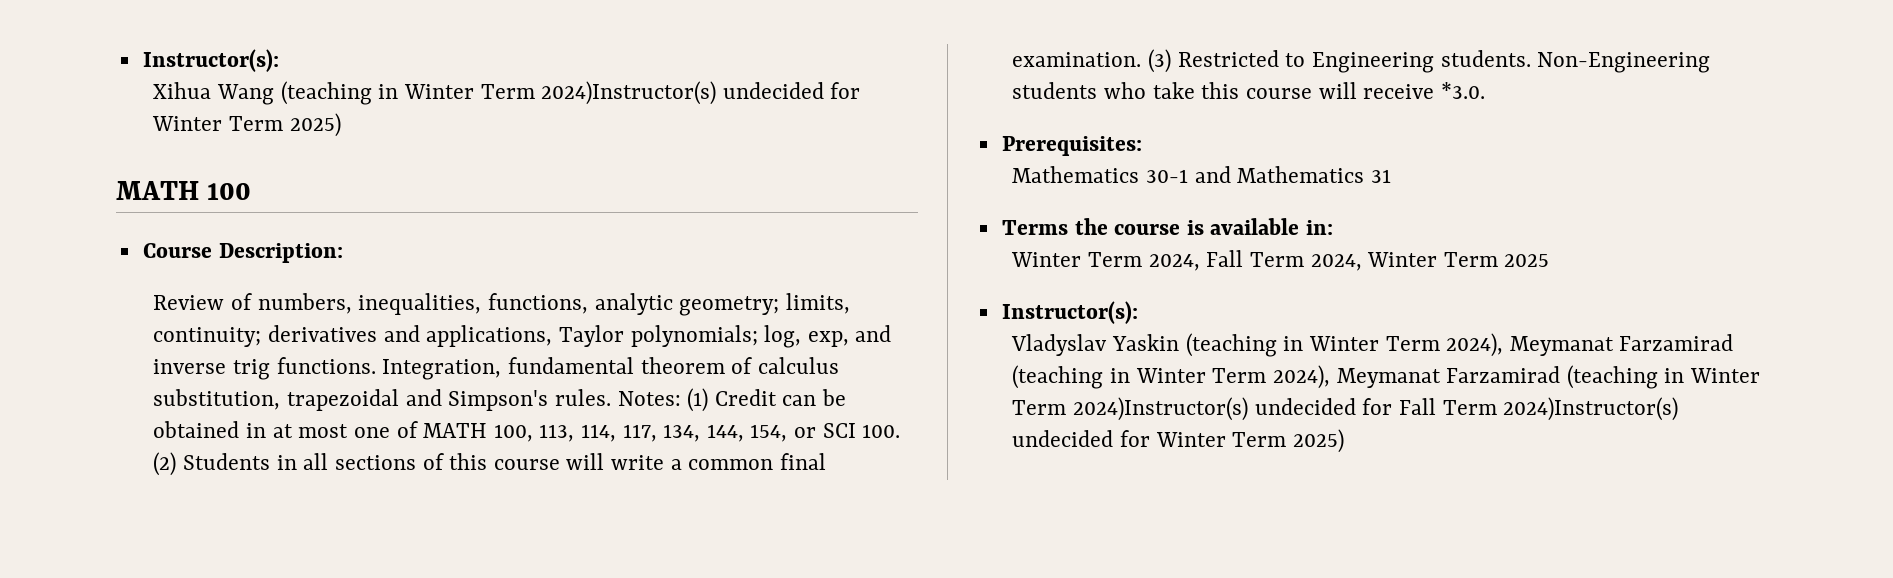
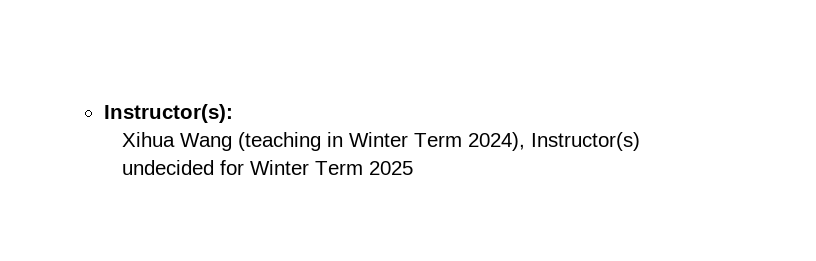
- Xihua Wang (teaching in Winter Term 2024)Instructor(s) undecided for Winter Term 2025)
- MATH 100
- Course Description:
- Review of numbers, inequalities, functions, analytic geometry; limits, continuity; derivatives and applications, Taylor polynomials; log, exp, and inverse trig functions. Integration, fundamental theorem of calculus substitution, trapezoidal and Simpson's rules. Notes: (1) Credit can be obtained in at most one of MATH 100, 113, 114, 117, 134, 144, 154, or SCI 100. (2) Students in all sections of this course will write a common final examination. (3) Restricted to Engineering students. Non-Engineering students who take this course will receive *3.0.
- Prerequisites:
- Mathematics 30-1 and Mathematics 31
- Terms the course is available in:
- Winter Term 2024, Fall Term 2024, Winter Term 2025
- Instructor(s):
- Vladyslav Yaskin (teaching in Winter Term 2024), Meymanat Farzamirad (teaching in Winter Term 2024), Meymanat Farzamirad (teaching in Winter Term 2024)Instructor(s) undecided for Fall Term 2024)Instructor(s) undecided for Winter Term 2025)
+ Xihua Wang (teaching in Winter Term 2024), Instructor(s) undecided for Winter Term 2025

